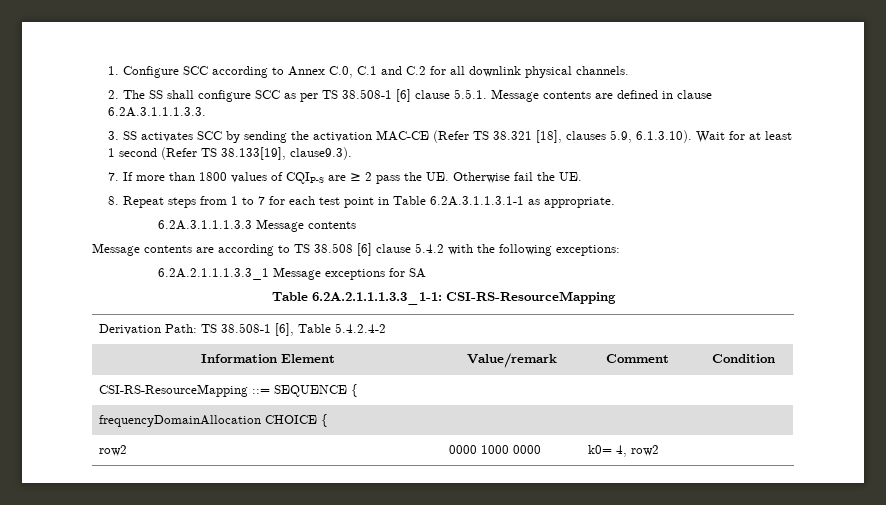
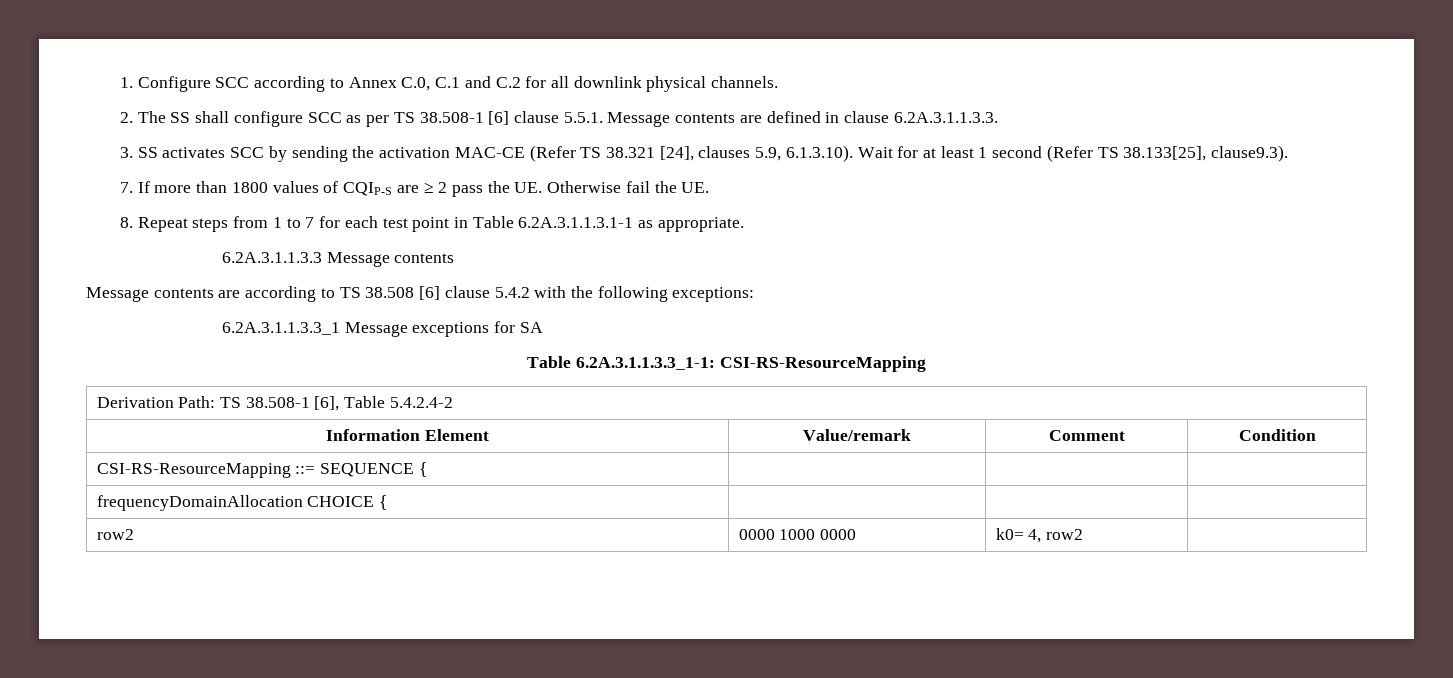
- 2. The SS shall configure SCC as per TS 38.508-1 [6] clause 5.5.1. Message contents are defined in clause 6.2A.3.1.1.1.3.3.
+ 2. The SS shall configure SCC as per TS 38.508-1 [6] clause 5.5.1. Message contents are defined in clause 6.2A.3.1.1.3.3.
- 3. SS activates SCC by sending the activation MAC-CE (Refer TS 38.321 [18], clauses 5.9, 6.1.3.10). Wait for at least 1 second (Refer TS 38.133[19], clause9.3).
+ 3. SS activates SCC by sending the activation MAC-CE (Refer TS 38.321 [24], clauses 5.9, 6.1.3.10). Wait for at least 1 second (Refer TS 38.133[25], clause9.3).
- 6.2A.3.1.1.1.3.3 Message contents
+ 6.2A.3.1.1.3.3 Message contents
- 6.2A.2.1.1.1.3.3_1 Message exceptions for SA
+ 6.2A.3.1.1.3.3_1 Message exceptions for SA
- Table 6.2A.2.1.1.1.3.3_1-1: CSI-RS-ResourceMapping
+ Table 6.2A.3.1.1.3.3_1-1: CSI-RS-ResourceMapping

